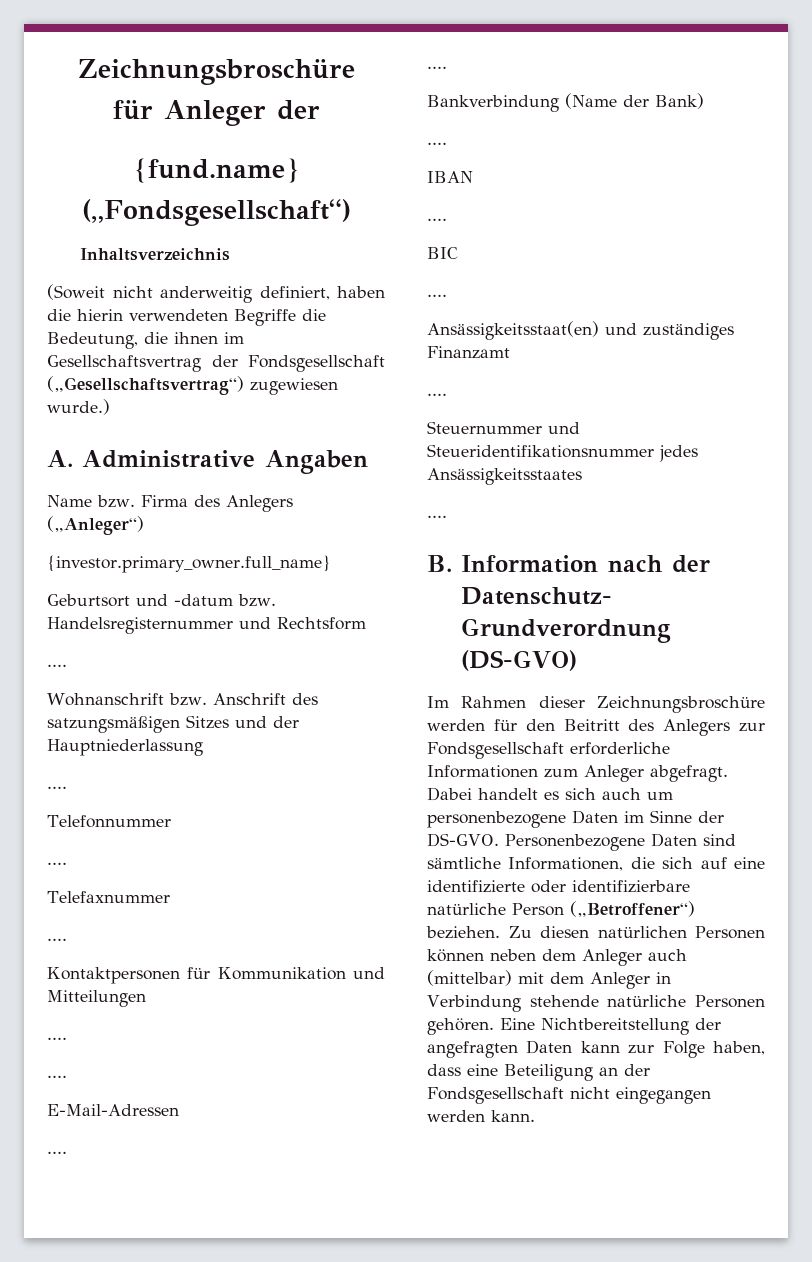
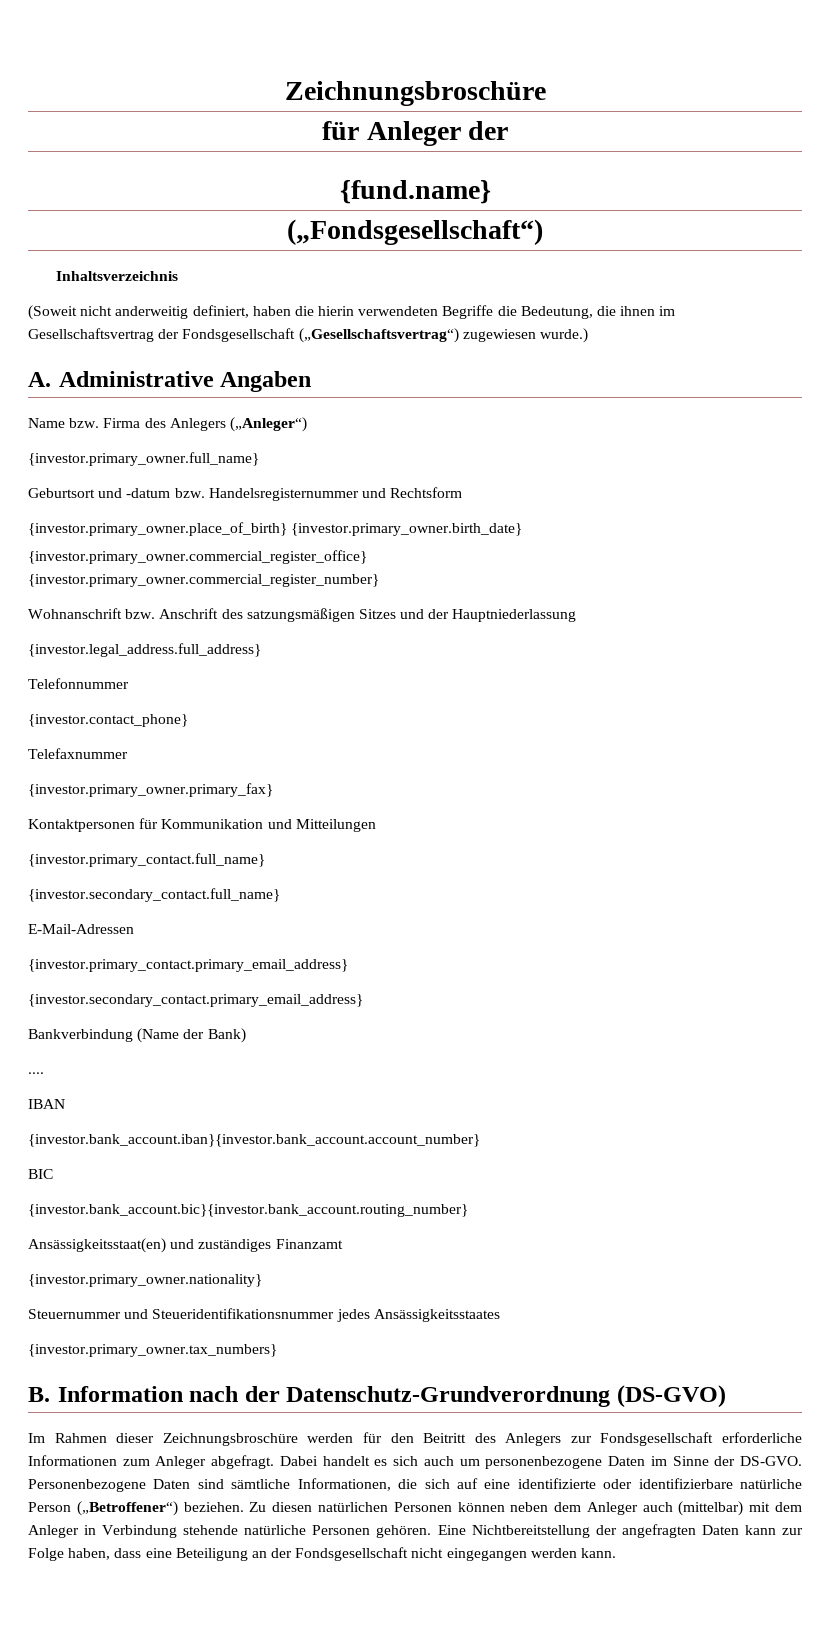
  Geburtsort und -datum bzw. Handelsregisternummer und Rechtsform
- ....
+ {investor.primary_owner.place_of_birth} {investor.primary_owner.birth_date}
+ {investor.primary_owner.commercial_register_office}
+ {investor.primary_owner.commercial_register_number}
  Wohnanschrift bzw. Anschrift des satzungsmäßigen Sitzes und der Hauptniederlassung
- ....
+ {investor.legal_address.full_address}
  Telefonnummer
- ....
+ {investor.contact_phone}
  Telefaxnummer
- ....
+ {investor.primary_owner.primary_fax}
  Kontaktpersonen für Kommunikation und Mitteilungen
- ....
- ....
+ {investor.primary_contact.full_name}
+ {investor.secondary_contact.full_name}
  E-Mail-Adressen
- ....
- ....
+ {investor.primary_contact.primary_email_address}
+ {investor.secondary_contact.primary_email_address}
  IBAN
- ....
+ {investor.bank_account.iban}{investor.bank_account.account_number}
  BIC
- ....
+ {investor.bank_account.bic}{investor.bank_account.routing_number}
  Ansässigkeitsstaat(en) und zuständiges Finanzamt
- ....
+ {investor.primary_owner.nationality}
  Steuernummer und Steueridentifikationsnummer jedes Ansässigkeitsstaates
- ....
+ {investor.primary_owner.tax_numbers}

